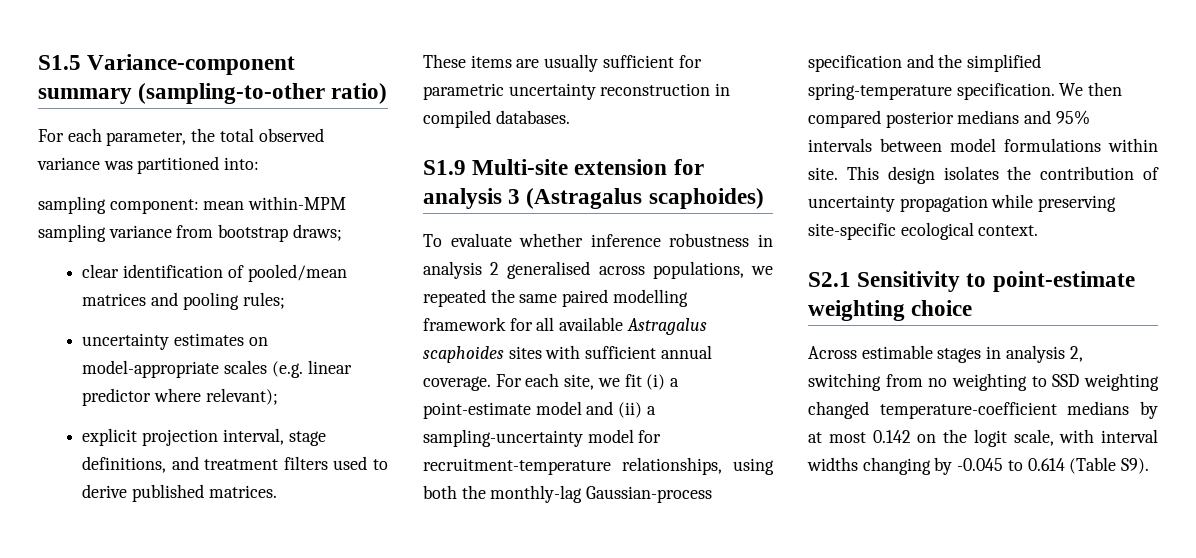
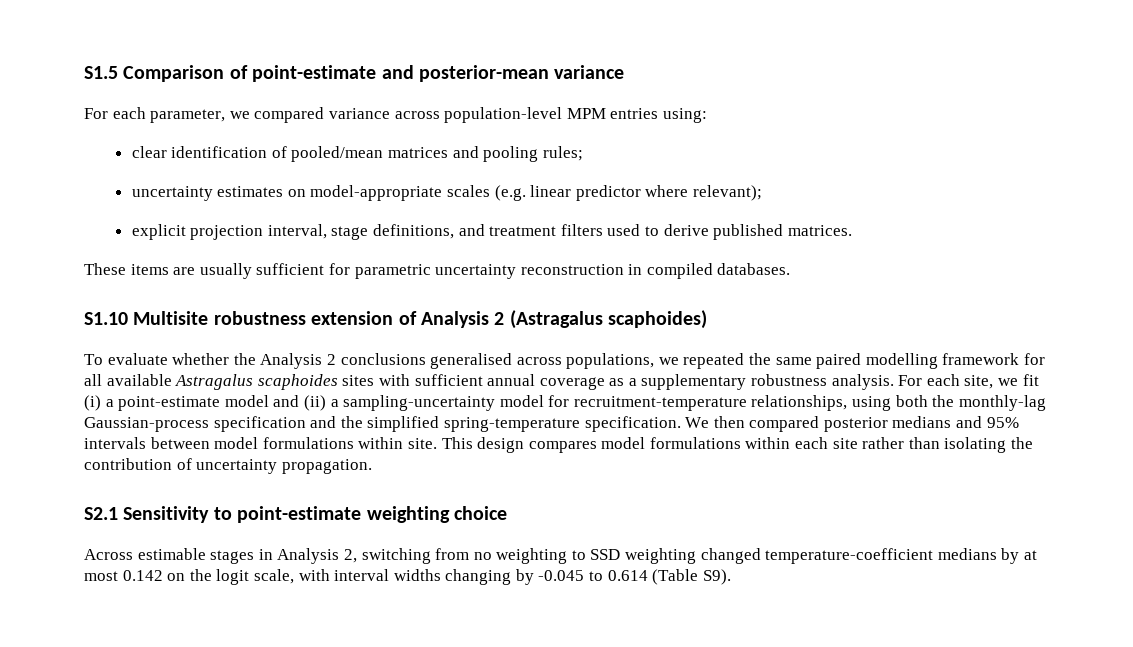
- S1.5 Variance-component summary (sampling-to-other ratio)
- For each parameter, the total observed variance was partitioned into:
- sampling component: mean within-MPM sampling variance from bootstrap draws;
+ S1.5 Comparison of point-estimate and posterior-mean variance
+ For each parameter, we compared variance across population-level MPM entries using:
- S1.9 Multi-site extension for analysis 3 (Astragalus scaphoides)
+ S1.10 Multisite robustness extension of Analysis 2 (Astragalus scaphoides)
- To evaluate whether inference robustness in analysis 2 generalised across populations, we repeated the same paired modelling framework for all available Astragalus scaphoides sites with sufficient annual coverage.
+ To evaluate whether the Analysis 2 conclusions generalised across populations, we repeated the same paired modelling framework for all available Astragalus scaphoides sites with sufficient annual coverage as a supplementary robustness analysis.
- This design isolates the contribution of uncertainty propagation while preserving site-specific ecological context.
+ This design compares model formulations within each site rather than isolating the contribution of uncertainty propagation.
- Across estimable stages in analysis 2, switching from no weighting to SSD weighting changed temperature-coefficient medians by at most 0.142 on the logit scale, with interval widths changing by -0.045 to 0.614 (Table S9).
+ Across estimable stages in Analysis 2, switching from no weighting to SSD weighting changed temperature-coefficient medians by at most 0.142 on the logit scale, with interval widths changing by -0.045 to 0.614 (Table S9).

